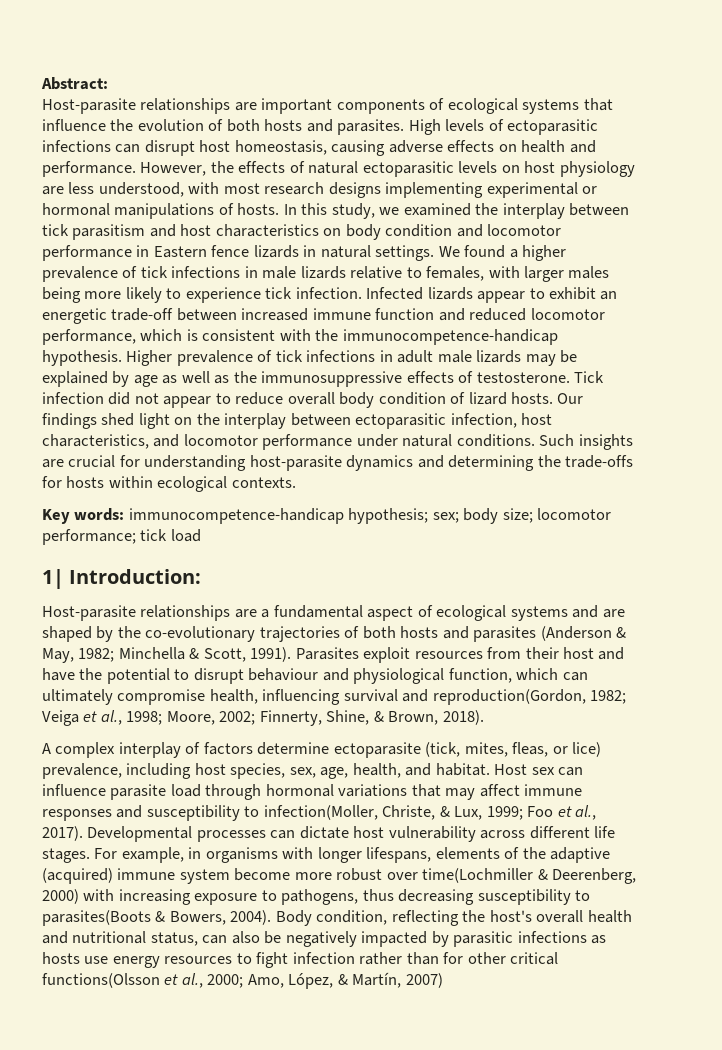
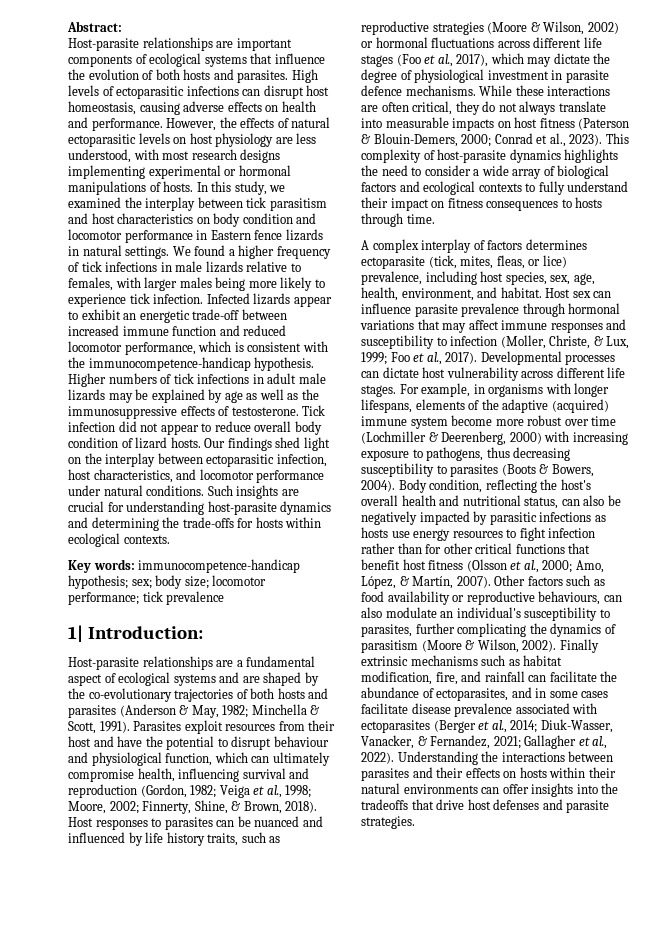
- We found a higher prevalence of tick infections in male lizards relative to females, with larger males being more likely to experience tick infection.
+ We found a higher frequency of tick infections in male lizards relative to females, with larger males being more likely to experience tick infection.
- Higher prevalence of tick infections in adult male lizards may be explained by age as well as the immunosuppressive effects of testosterone.
+ Higher numbers of tick infections in adult male lizards may be explained by age as well as the immunosuppressive effects of testosterone.
- Key words: immunocompetence-handicap hypothesis; sex; body size; locomotor performance; tick load
+ Key words: immunocompetence-handicap hypothesis; sex; body size; locomotor performance; tick prevalence
- Parasites exploit resources from their host and have the potential to disrupt behaviour and physiological function, which can ultimately compromise health, influencing survival and reproduction(Gordon, 1982; Veiga et al., 1998; Moore, 2002; Finnerty, Shine, & Brown, 2018).
+ Parasites exploit resources from their host and have the potential to disrupt behaviour and physiological function, which can ultimately compromise health, influencing survival and reproduction (Gordon, 1982; Veiga et al., 1998; Moore, 2002; Finnerty, Shine, & Brown, 2018). Host responses to parasites can be nuanced and influenced by life history traits, such as reproductive strategies (Moore & Wilson, 2002) or hormonal fluctuations across different life stages (Foo et al., 2017), which may dictate the degree of physiological investment in parasite defence mechanisms. While these interactions are often critical, they do not always translate into measurable impacts on host fitness (Paterson & Blouin-Demers, 2000; Conrad et al., 2023). This complexity of host-parasite dynamics highlights the need to consider a wide array of biological factors and ecological contexts to fully understand their impact on fitness consequences to hosts through time.
- A complex interplay of factors determine ectoparasite (tick, mites, fleas, or lice) prevalence, including host species, sex, age, health, and habitat.
+ A complex interplay of factors determines ectoparasite (tick, mites, fleas, or lice) prevalence, including host species, sex, age, health, environment, and habitat.
- Host sex can influence parasite load through hormonal variations that may affect immune responses and susceptibility to infection(Moller, Christe, & Lux, 1999; Foo et al., 2017).
+ Host sex can influence parasite prevalence through hormonal variations that may affect immune responses and susceptibility to infection (Moller, Christe, & Lux, 1999; Foo et al., 2017).
- For example, in organisms with longer lifespans, elements of the adaptive (acquired) immune system become more robust over time(Lochmiller & Deerenberg, 2000) with increasing exposure to pathogens, thus decreasing susceptibility to parasites(Boots & Bowers, 2004).
+ For example, in organisms with longer lifespans, elements of the adaptive (acquired) immune system become more robust over time (Lochmiller & Deerenberg, 2000) with increasing exposure to pathogens, thus decreasing susceptibility to parasites (Boots & Bowers, 2004).
- Body condition, reflecting the host's overall health and nutritional status, can also be negatively impacted by parasitic infections as hosts use energy resources to fight infection rather than for other critical functions(Olsson et al., 2000; Amo, López, & Martín, 2007)
+ Body condition, reflecting the host's overall health and nutritional status, can also be negatively impacted by parasitic infections as hosts use energy resources to fight infection rather than for other critical functions that benefit host fitness (Olsson et al., 2000; Amo, López, & Martín, 2007). Other factors such as food availability or reproductive behaviours, can also modulate an individual's susceptibility to parasites, further complicating the dynamics of parasitism (Moore & Wilson, 2002). Finally extrinsic mechanisms such as habitat modification, fire, and rainfall can facilitate the abundance of ectoparasites, and in some cases facilitate disease prevalence associated with ectoparasites (Berger et al., 2014; Diuk-Wasser, Vanacker, & Fernandez, 2021; Gallagher et al., 2022). Understanding the interactions between parasites and their effects on hosts within their natural environments can offer insights into the tradeoffs that drive host defenses and parasite strategies.

